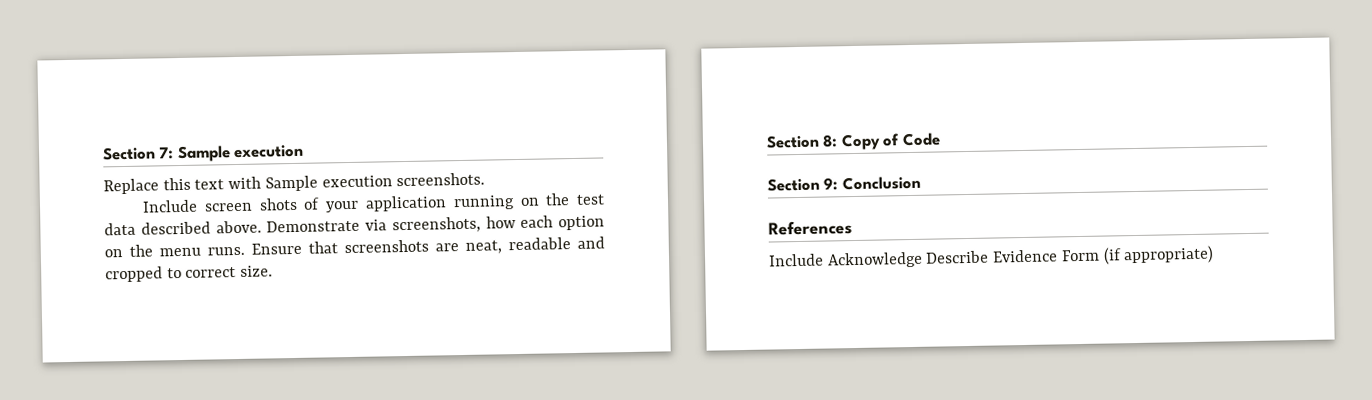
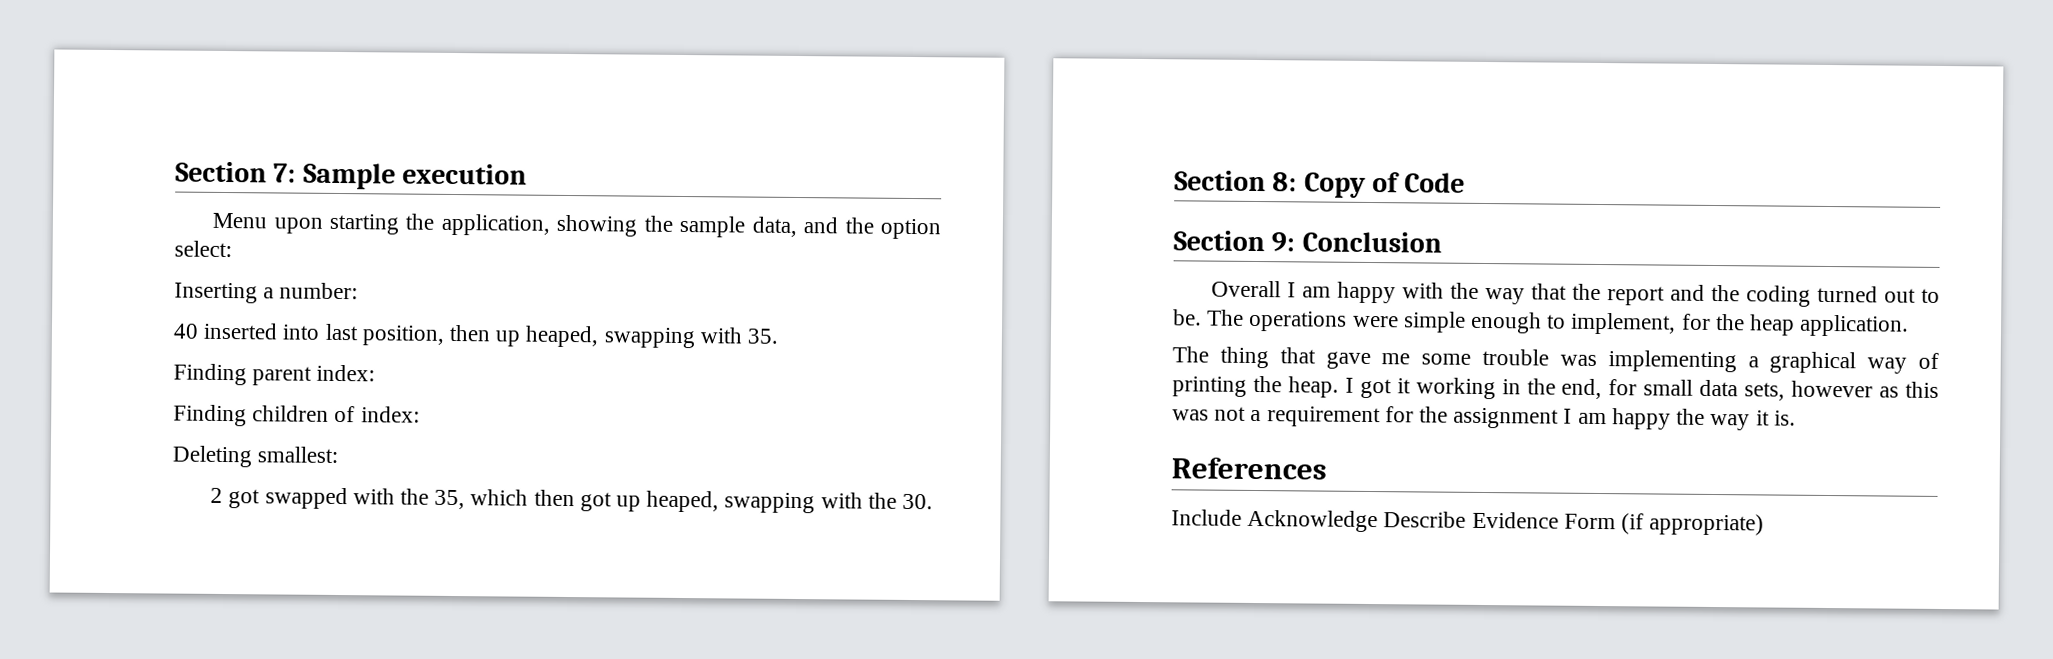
- Replace this text with Sample execution screenshots.
- Include screen shots of your application running on the test data described above. Demonstrate via screenshots, how each option on the menu runs. Ensure that screenshots are neat, readable and cropped to correct size.
+ Menu upon starting the application, showing the sample data, and the option select:
+ Inserting a number:
+ 40 inserted into last position, then up heaped, swapping with 35.
+ Finding parent index:
+ Finding children of index:
+ Deleting smallest:
+ 2 got swapped with the 35, which then got up heaped, swapping with the 30.
+ Overall I am happy with the way that the report and the coding turned out to be. The operations were simple enough to implement, for the heap application.
+ The thing that gave me some trouble was implementing a graphical way of printing the heap. I got it working in the end, for small data sets, however as this was not a requirement for the assignment I am happy the way it is.

